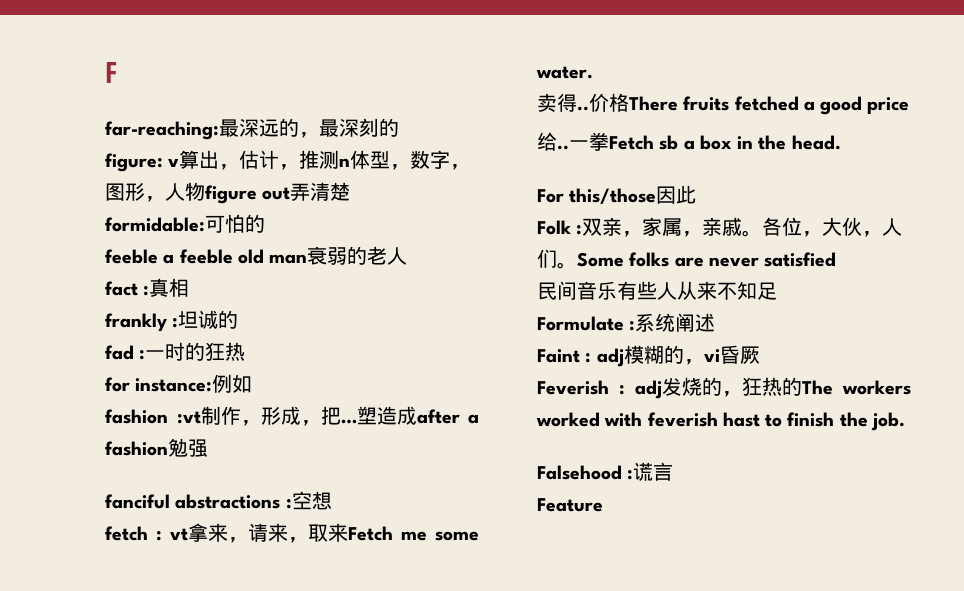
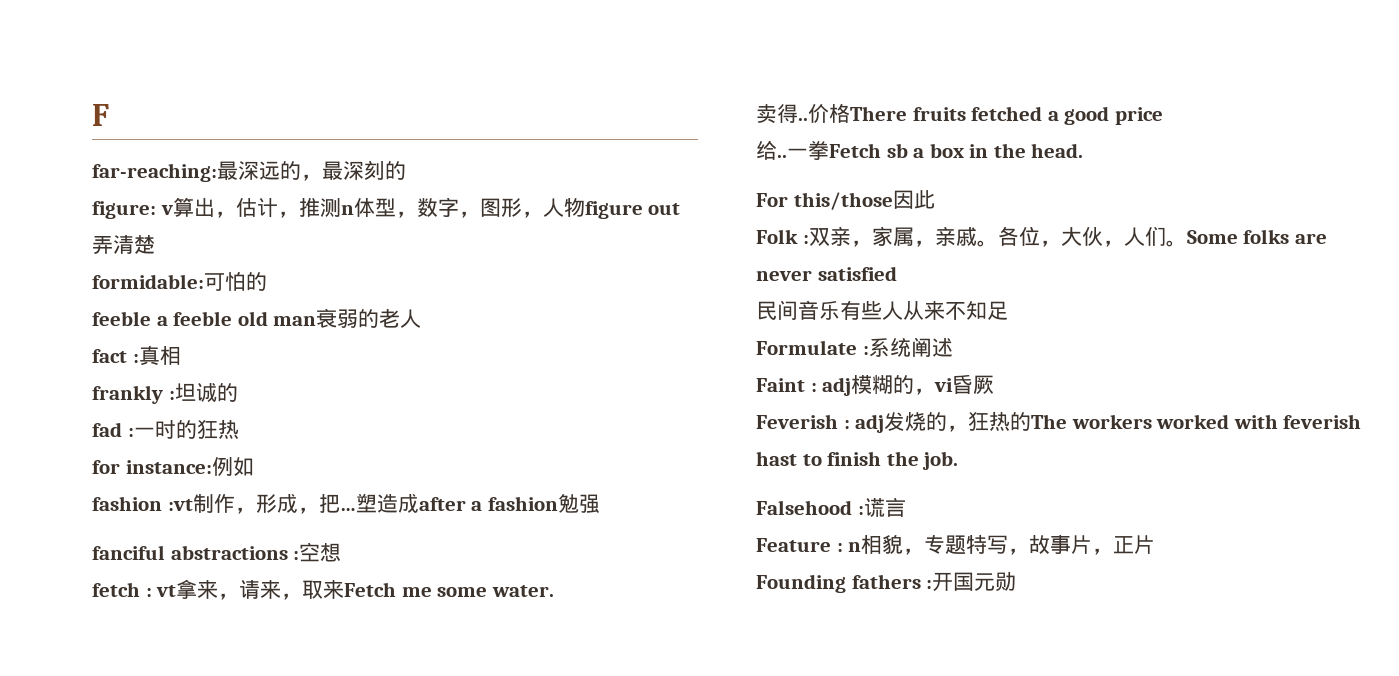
- Feature
+ Feature : n相貌，专题特写，故事片，正片
+ Founding fathers :开国元勋

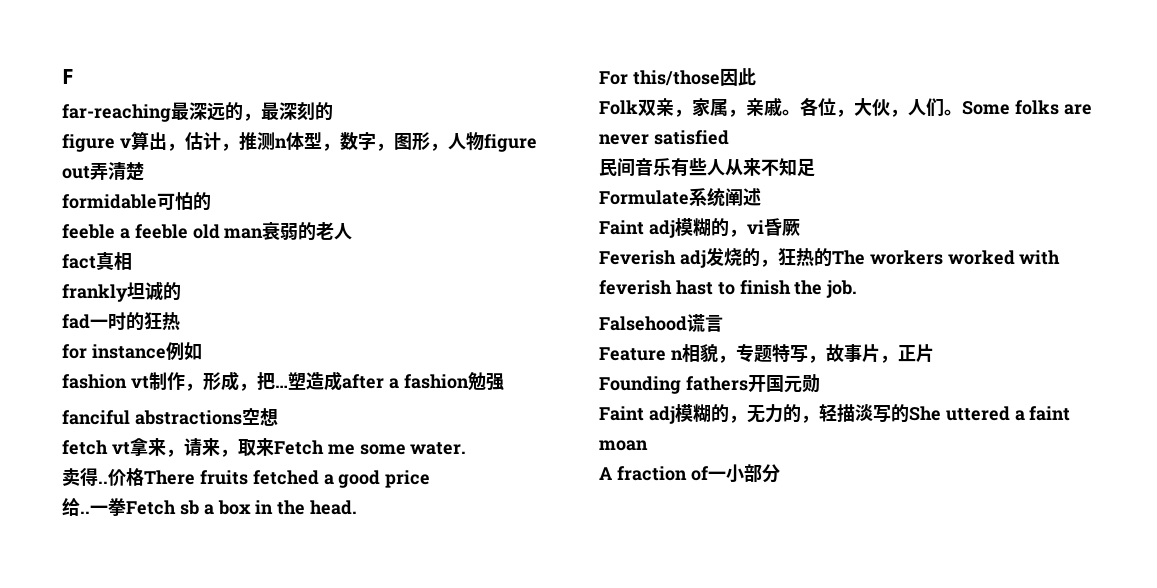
- far-reaching:最深远的，最深刻的
+ far-reaching最深远的，最深刻的
- figure: v算出，估计，推测n体型，数字，图形，人物figure out弄清楚
+ figure v算出，估计，推测n体型，数字，图形，人物figure out弄清楚
- formidable:可怕的
+ formidable可怕的
- fact :真相
+ fact真相
- frankly :坦诚的
+ frankly坦诚的
- fad :一时的狂热
+ fad一时的狂热
- for instance:例如
+ for instance例如
- fashion :vt制作，形成，把…
+ fashion vt制作，形成，把…
- fanciful abstractions :空想
+ fanciful abstractions空想
- fetch : vt拿来，请来，取来Fetch me some water.
+ fetch vt拿来，请来，取来Fetch me some water.
- Folk :双亲，家属，亲戚。
+ Folk双亲，家属，亲戚。
- Formulate :系统阐述
+ Formulate系统阐述
- Faint : adj模糊的，vi昏厥
+ Faint adj模糊的，vi昏厥
- Feverish : adj发烧的，狂热的The workers worked with feverish hast to finish the job.
+ Feverish adj发烧的，狂热的The workers worked with feverish hast to finish the job.
- Falsehood :谎言
+ Falsehood谎言
- Feature : n相貌，专题特写，故事片，正片
+ Feature n相貌，专题特写，故事片，正片
- Founding fathers :开国元勋
+ Founding fathers开国元勋
+ Faint adj模糊的，无力的，轻描淡写的She uttered a faint moan
+ A fraction of一小部分

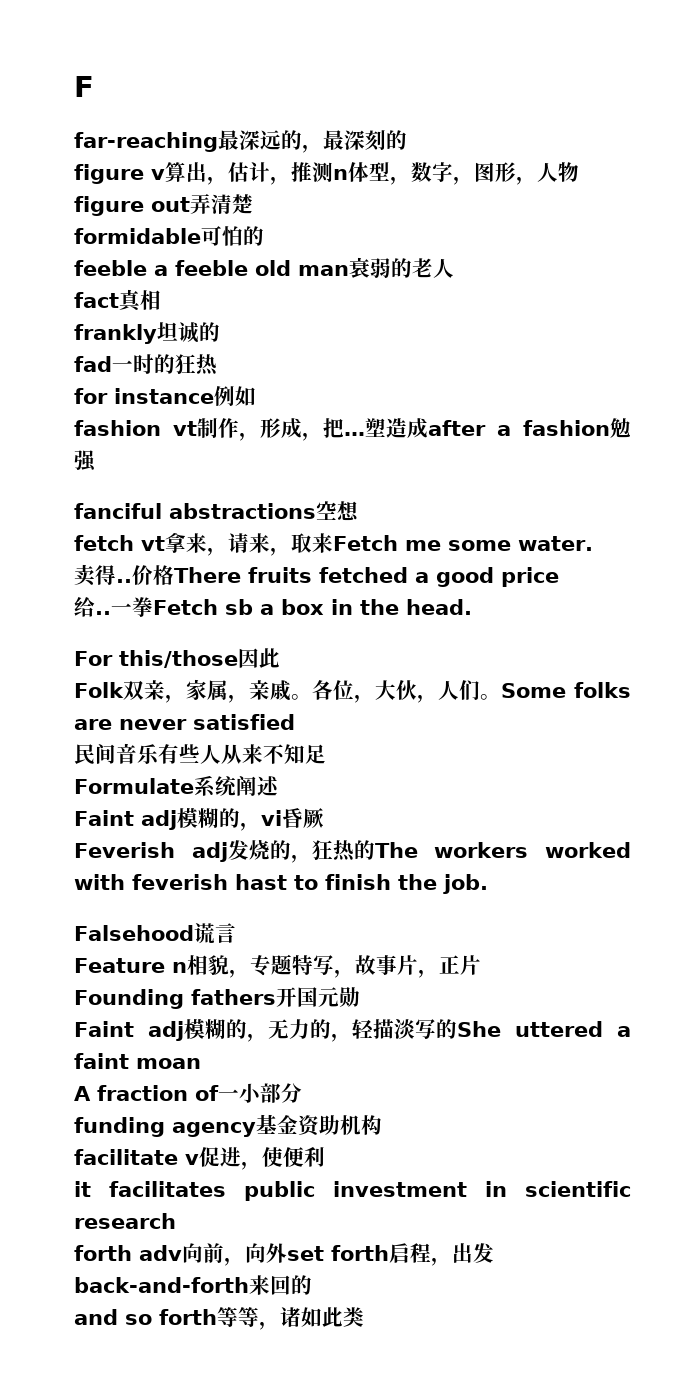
+ funding agency基金资助机构
+ facilitate v促进，使便利
+ it facilitates public investment in scientific research
+ forth adv向前，向外set forth启程，出发back-and-forth来回的
+ and so forth等等，诸如此类

